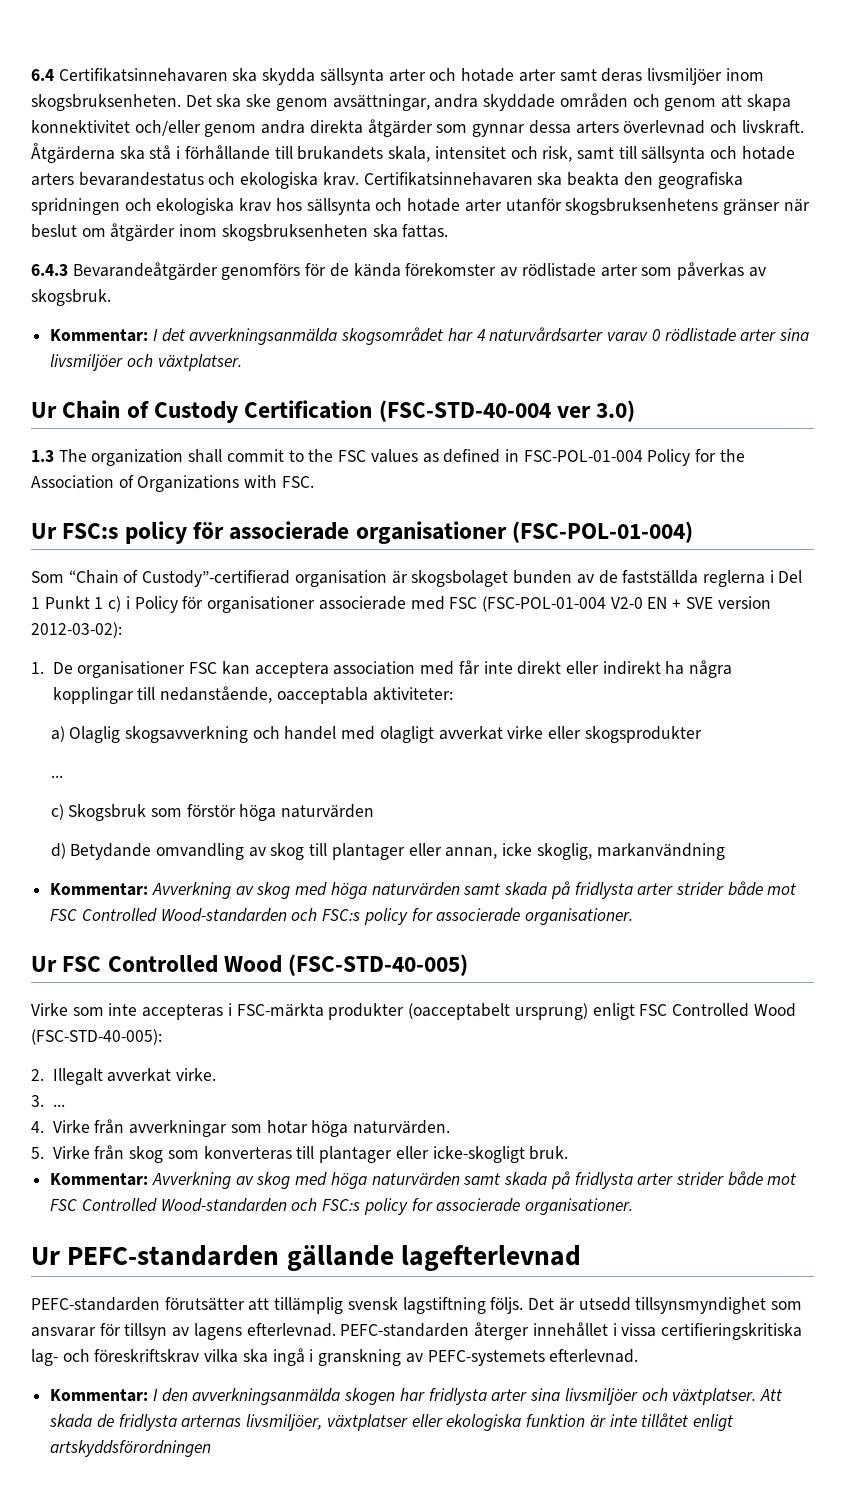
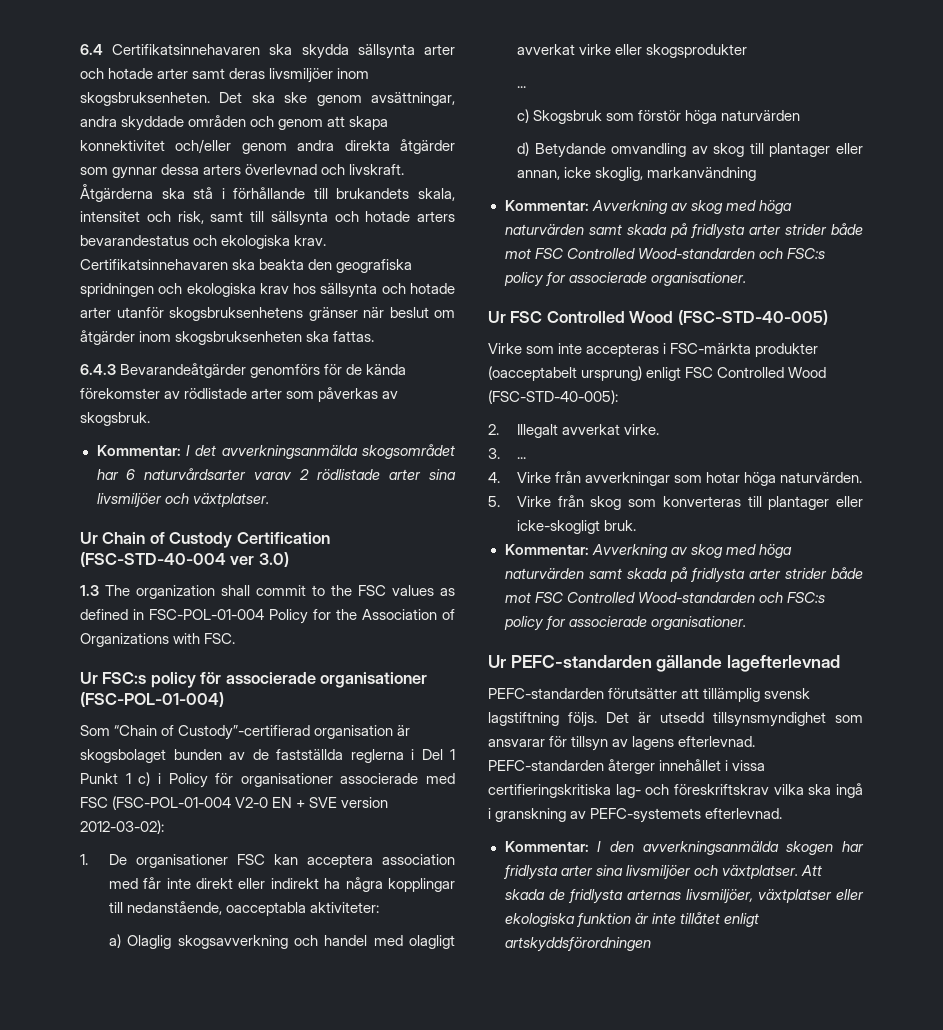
- Kommentar: I det avverkningsanmälda skogsområdet har 4 naturvårdsarter varav 0 rödlistade arter sina livsmiljöer och växtplatser.
+ Kommentar: I det avverkningsanmälda skogsområdet har 6 naturvårdsarter varav 2 rödlistade arter sina livsmiljöer och växtplatser.

